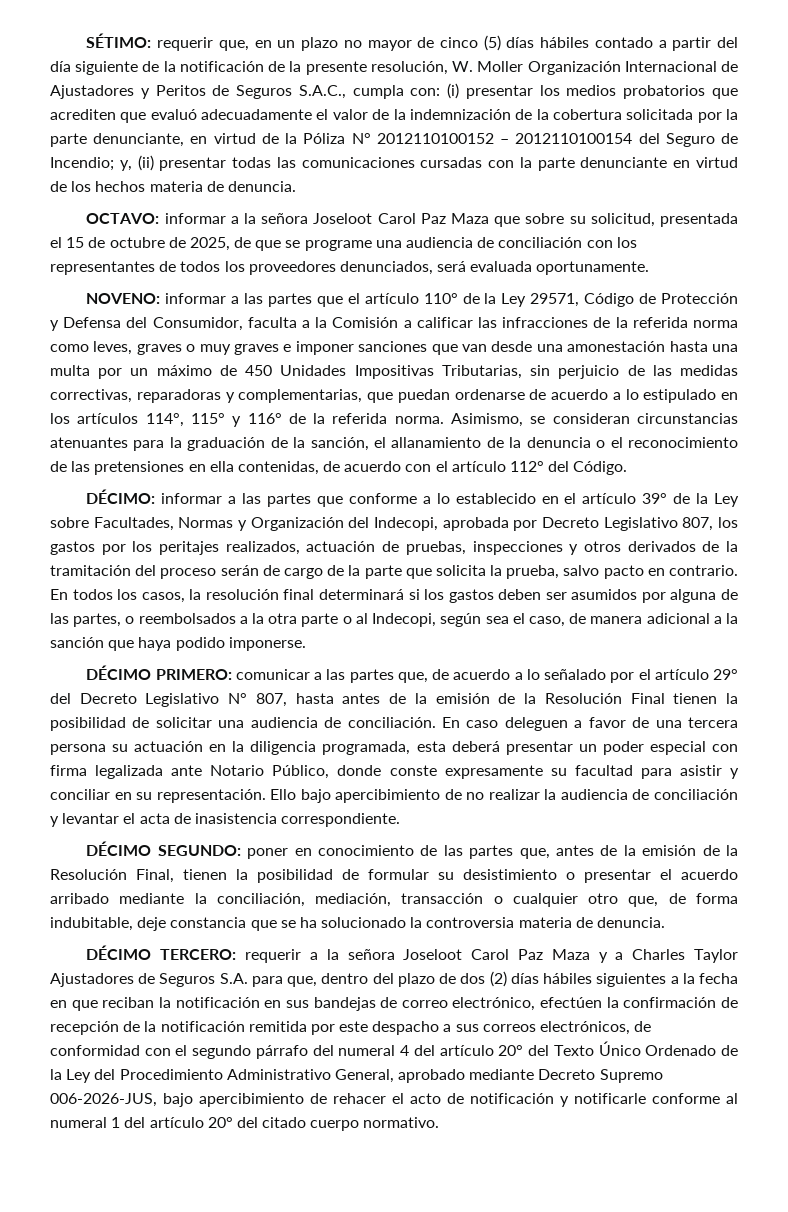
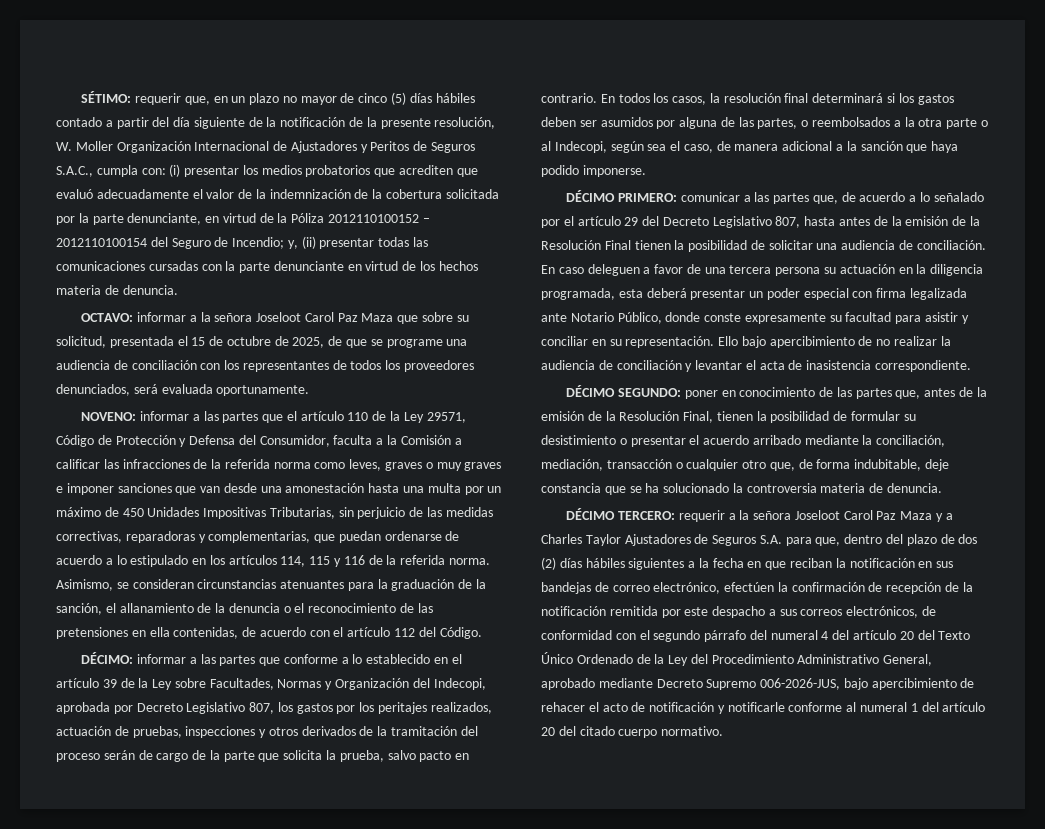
- (i) presentar los medios probatorios que acrediten que evaluó adecuadamente el valor de la indemnización de la cobertura solicitada por la parte denunciante, en virtud de la Póliza N° 2012110100152 – 2012110100154 del Seguro de Incendio;
+ (i) presentar los medios probatorios que acrediten que evaluó adecuadamente el valor de la indemnización de la cobertura solicitada por la parte denunciante, en virtud de la Póliza 2012110100152 – 2012110100154 del Seguro de Incendio;
- informar a las partes que el artículo 110° de la Ley 29571, Código de Protección y Defensa del Consumidor, faculta a la Comisión a calificar las infracciones de la referida norma como leves, graves o muy graves e imponer sanciones que van desde una amonestación hasta una multa por un máximo de 450 Unidades Impositivas Tributarias, sin perjuicio de las medidas correctivas, reparadoras y complementarias, que puedan ordenarse de acuerdo a lo estipulado en los artículos 114°, 115° y 116° de la referida norma.
+ informar a las partes que el artículo 110 de la Ley 29571, Código de Protección y Defensa del Consumidor, faculta a la Comisión a calificar las infracciones de la referida norma como leves, graves o muy graves e imponer sanciones que van desde una amonestación hasta una multa por un máximo de 450 Unidades Impositivas Tributarias, sin perjuicio de las medidas correctivas, reparadoras y complementarias, que puedan ordenarse de acuerdo a lo estipulado en los artículos 114, 115 y 116 de la referida norma.
- Asimismo, se consideran circunstancias atenuantes para la graduación de la sanción, el allanamiento de la denuncia o el reconocimiento de las pretensiones en ella contenidas, de acuerdo con el artículo 112° del Código.
+ Asimismo, se consideran circunstancias atenuantes para la graduación de la sanción, el allanamiento de la denuncia o el reconocimiento de las pretensiones en ella contenidas, de acuerdo con el artículo 112 del Código.
- DÉCIMO: informar a las partes que conforme a lo establecido en el artículo 39° de la Ley sobre Facultades, Normas y Organización del Indecopi, aprobada por Decreto Legislativo 807, los gastos por los peritajes realizados, actuación de pruebas, inspecciones y otros derivados de la tramitación del proceso serán de cargo de la parte que solicita la prueba, salvo pacto en contrario.
+ DÉCIMO: informar a las partes que conforme a lo establecido en el artículo 39 de la Ley sobre Facultades, Normas y Organización del Indecopi, aprobada por Decreto Legislativo 807, los gastos por los peritajes realizados, actuación de pruebas, inspecciones y otros derivados de la tramitación del proceso serán de cargo de la parte que solicita la prueba, salvo pacto en contrario.
- DÉCIMO PRIMERO: comunicar a las partes que, de acuerdo a lo señalado por el artículo 29° del Decreto Legislativo N° 807, hasta antes de la emisión de la Resolución Final tienen la posibilidad de solicitar una audiencia de conciliación.
+ DÉCIMO PRIMERO: comunicar a las partes que, de acuerdo a lo señalado por el artículo 29 del Decreto Legislativo 807, hasta antes de la emisión de la Resolución Final tienen la posibilidad de solicitar una audiencia de conciliación.
- requerir a la señora Joseloot Carol Paz Maza y a Charles Taylor Ajustadores de Seguros S.A. para que, dentro del plazo de dos (2) días hábiles siguientes a la fecha en que reciban la notificación en sus bandejas de correo electrónico, efectúen la confirmación de recepción de la notificación remitida por este despacho a sus correos electrónicos, de conformidad con el segundo párrafo del numeral 4 del artículo 20° del Texto Único Ordenado de la Ley del Procedimiento Administrativo General, aprobado mediante Decreto Supremo 006-2026-JUS, bajo apercibimiento de rehacer el acto de notificación y notificarle conforme al numeral 1 del artículo 20° del citado cuerpo normativo.
+ requerir a la señora Joseloot Carol Paz Maza y a Charles Taylor Ajustadores de Seguros S.A. para que, dentro del plazo de dos (2) días hábiles siguientes a la fecha en que reciban la notificación en sus bandejas de correo electrónico, efectúen la confirmación de recepción de la notificación remitida por este despacho a sus correos electrónicos, de conformidad con el segundo párrafo del numeral 4 del artículo 20 del Texto Único Ordenado de la Ley del Procedimiento Administrativo General, aprobado mediante Decreto Supremo 006-2026-JUS, bajo apercibimiento de rehacer el acto de notificación y notificarle conforme al numeral 1 del artículo 20 del citado cuerpo normativo.

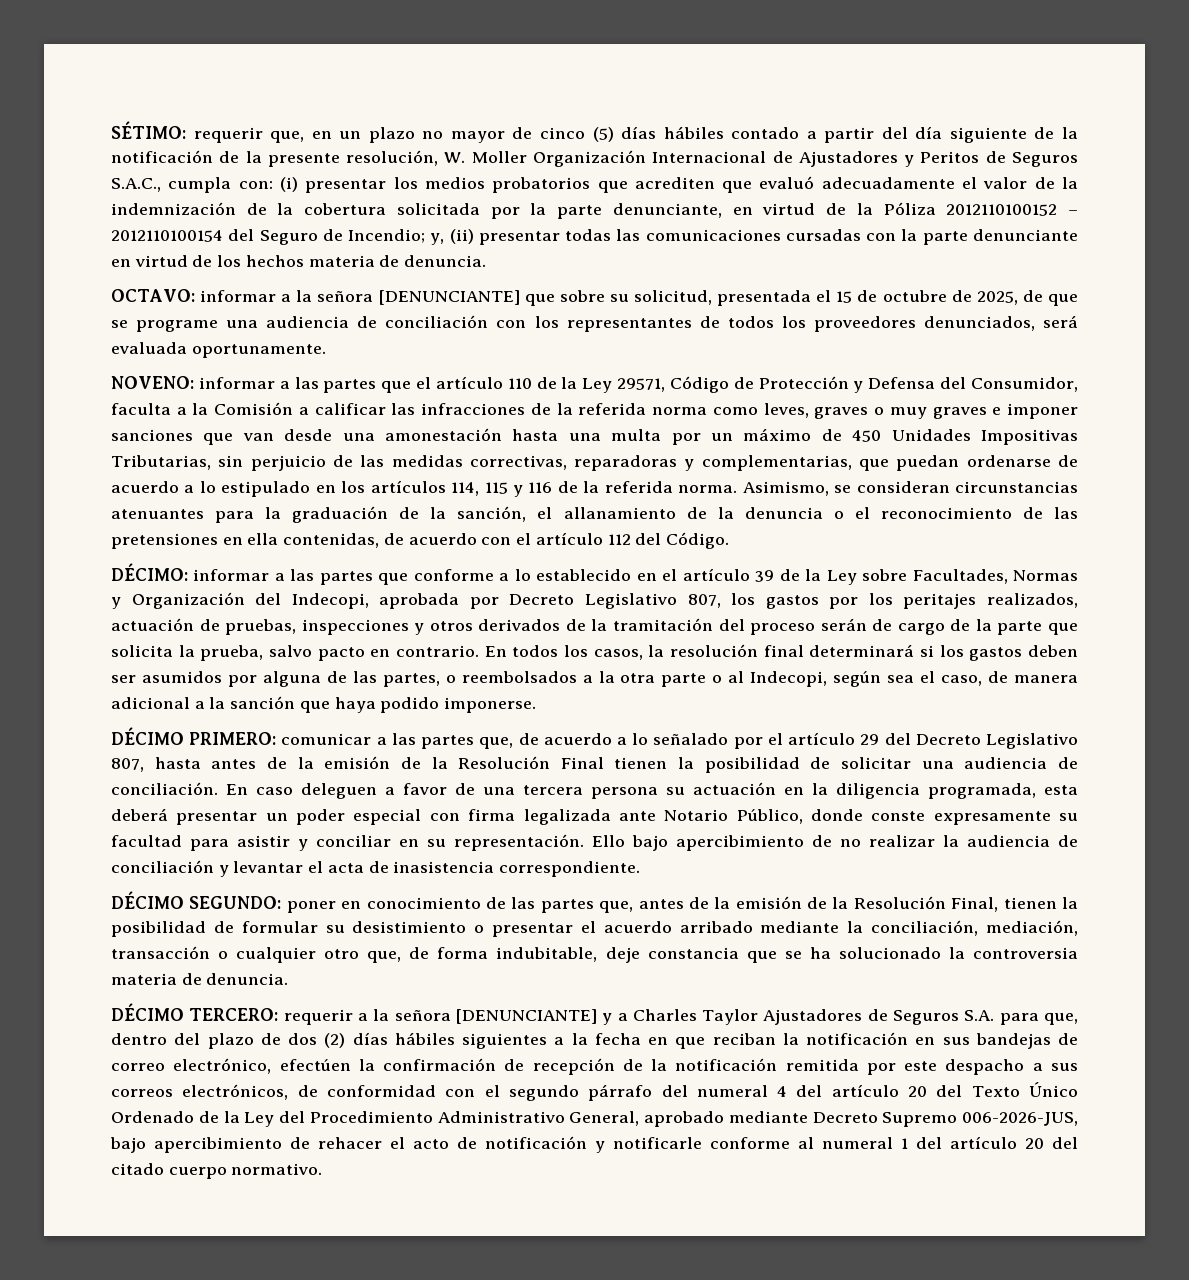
- OCTAVO: informar a la señora Joseloot Carol Paz Maza que sobre su solicitud, presentada el 15 de octubre de 2025, de que se programe una audiencia de conciliación con los representantes de todos los proveedores denunciados, será evaluada oportunamente.
+ OCTAVO: informar a la señora [DENUNCIANTE] que sobre su solicitud, presentada el 15 de octubre de 2025, de que se programe una audiencia de conciliación con los representantes de todos los proveedores denunciados, será evaluada oportunamente.
- requerir a la señora Joseloot Carol Paz Maza y a Charles Taylor Ajustadores de Seguros S.A. para que, dentro del plazo de dos (2) días hábiles siguientes a la fecha en que reciban la notificación en sus bandejas de correo electrónico, efectúen la confirmación de recepción de la notificación remitida por este despacho a sus correos electrónicos, de conformidad con el segundo párrafo del numeral 4 del artículo 20 del Texto Único Ordenado de la Ley del Procedimiento Administrativo General, aprobado mediante Decreto Supremo 006-2026-JUS, bajo apercibimiento de rehacer el acto de notificación y notificarle conforme al numeral 1 del artículo 20 del citado cuerpo normativo.
+ requerir a la señora [DENUNCIANTE] y a Charles Taylor Ajustadores de Seguros S.A. para que, dentro del plazo de dos (2) días hábiles siguientes a la fecha en que reciban la notificación en sus bandejas de correo electrónico, efectúen la confirmación de recepción de la notificación remitida por este despacho a sus correos electrónicos, de conformidad con el segundo párrafo del numeral 4 del artículo 20 del Texto Único Ordenado de la Ley del Procedimiento Administrativo General, aprobado mediante Decreto Supremo 006-2026-JUS, bajo apercibimiento de rehacer el acto de notificación y notificarle conforme al numeral 1 del artículo 20 del citado cuerpo normativo.

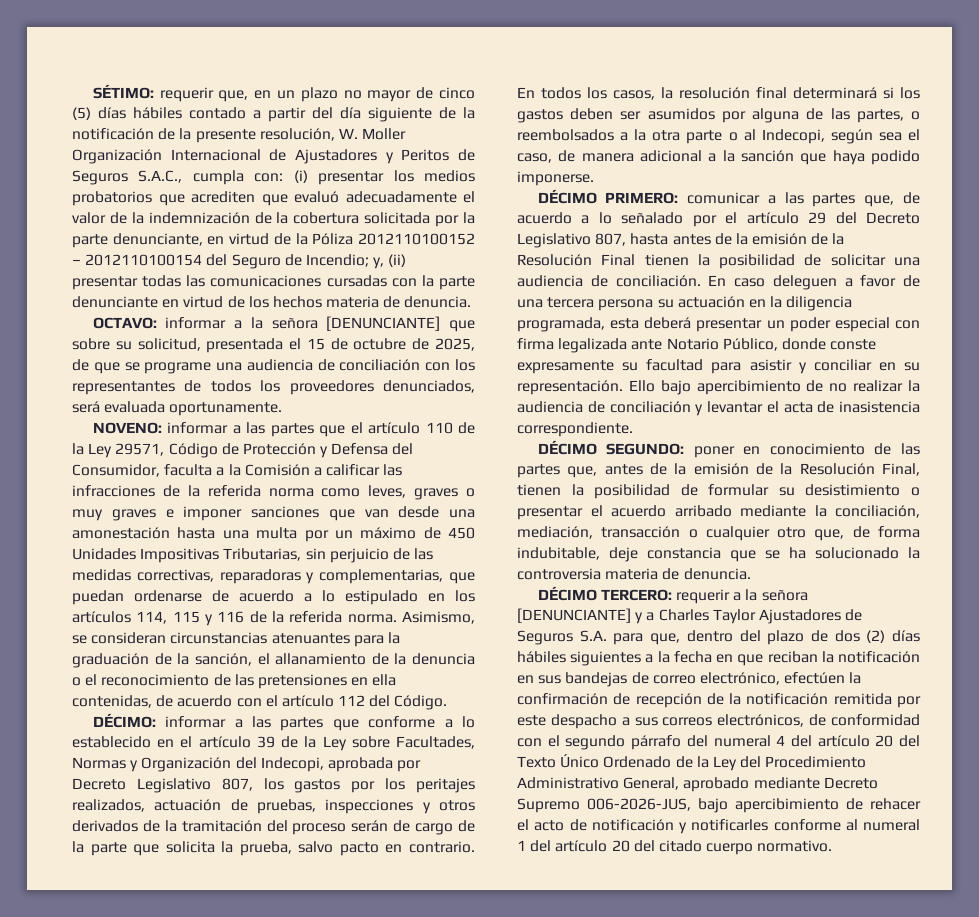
- requerir a la señora [DENUNCIANTE] y a Charles Taylor Ajustadores de Seguros S.A. para que, dentro del plazo de dos (2) días hábiles siguientes a la fecha en que reciban la notificación en sus bandejas de correo electrónico, efectúen la confirmación de recepción de la notificación remitida por este despacho a sus correos electrónicos, de conformidad con el segundo párrafo del numeral 4 del artículo 20 del Texto Único Ordenado de la Ley del Procedimiento Administrativo General, aprobado mediante Decreto Supremo 006-2026-JUS, bajo apercibimiento de rehacer el acto de notificación y notificarle conforme al numeral 1 del artículo 20 del citado cuerpo normativo.
+ requerir a la señora [DENUNCIANTE] y a Charles Taylor Ajustadores de Seguros S.A. para que, dentro del plazo de dos (2) días hábiles siguientes a la fecha en que reciban la notificación en sus bandejas de correo electrónico, efectúen la confirmación de recepción de la notificación remitida por este despacho a sus correos electrónicos, de conformidad con el segundo párrafo del numeral 4 del artículo 20 del Texto Único Ordenado de la Ley del Procedimiento Administrativo General, aprobado mediante Decreto Supremo 006-2026-JUS, bajo apercibimiento de rehacer el acto de notificación y notificarles conforme al numeral 1 del artículo 20 del citado cuerpo normativo.

